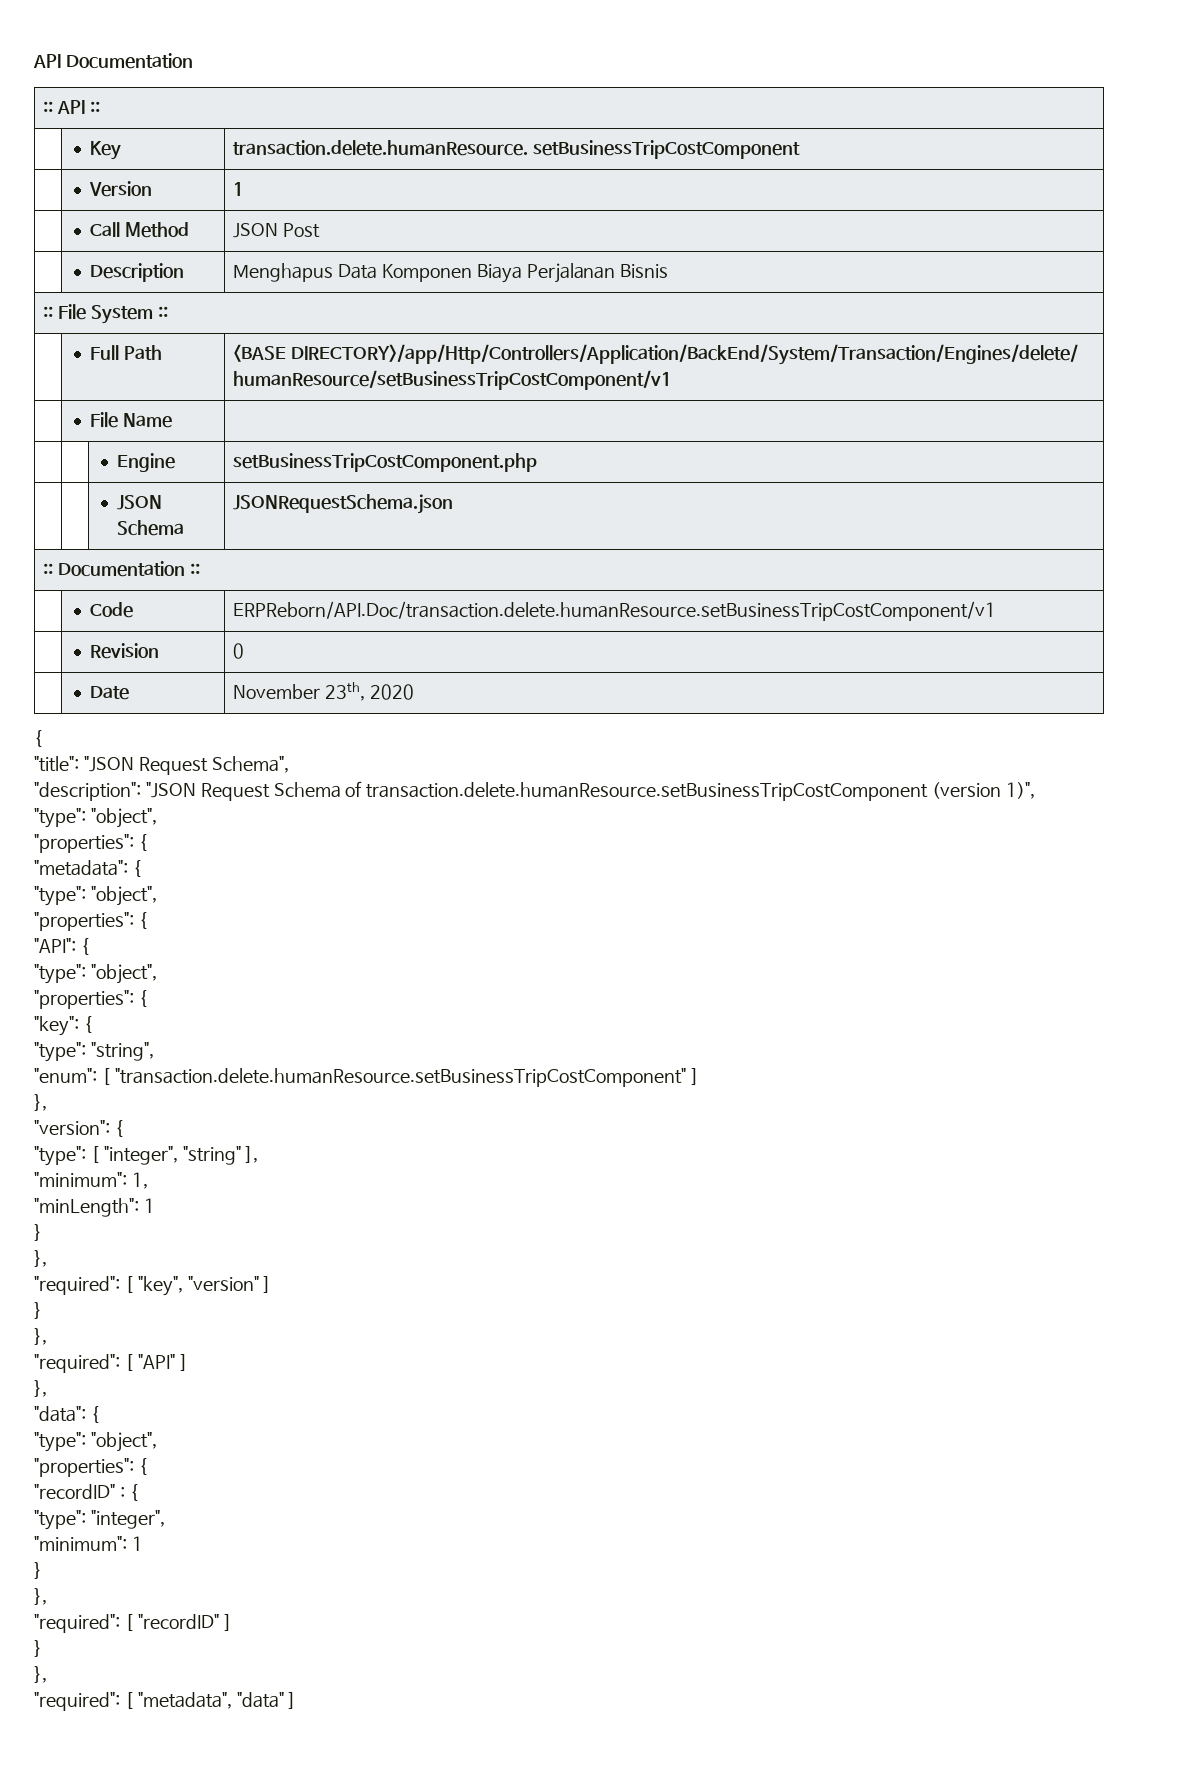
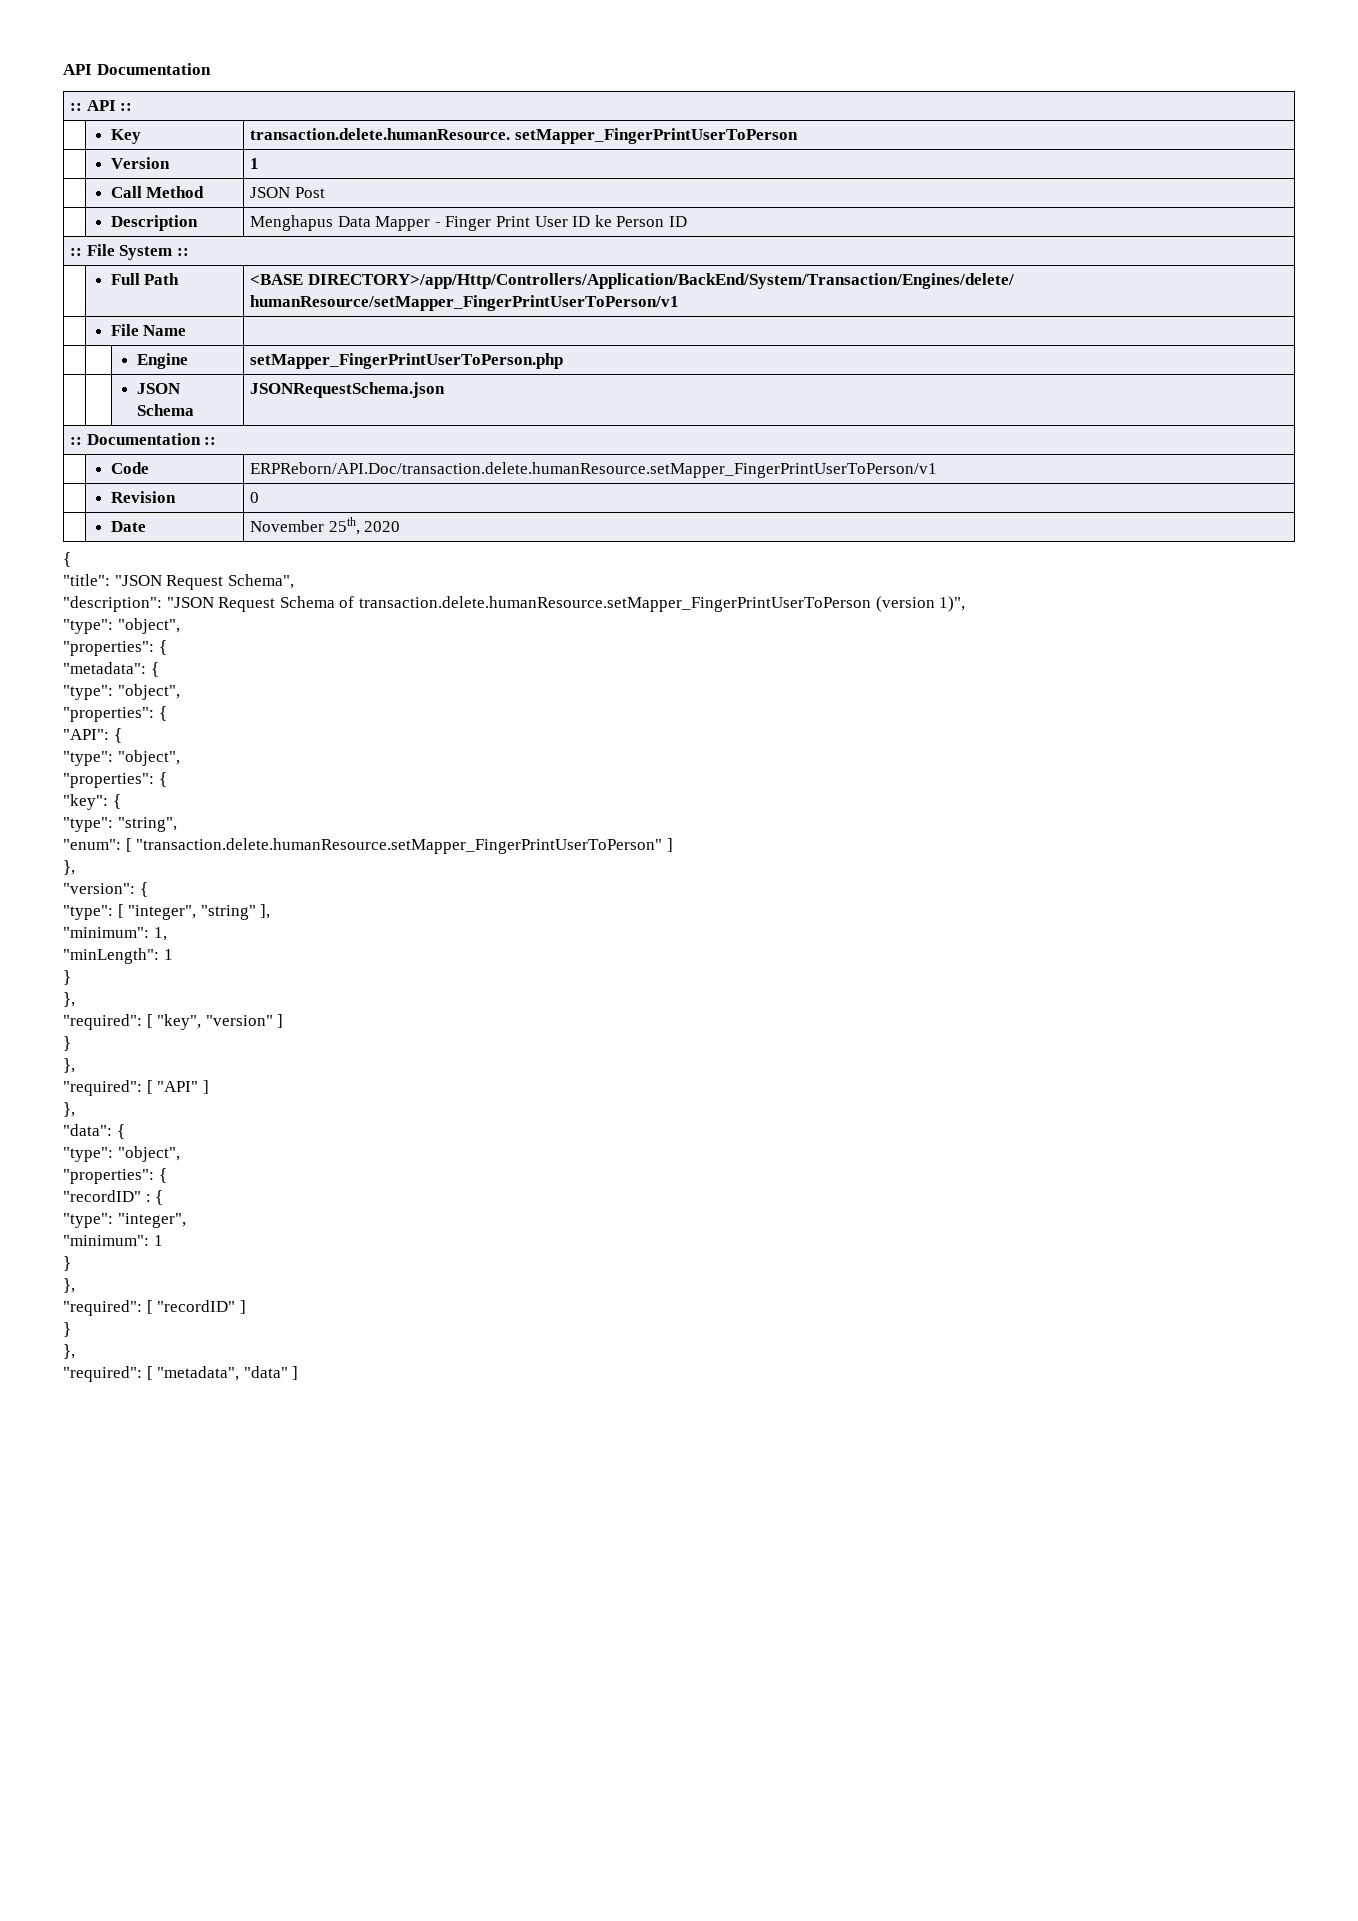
- | Key | transaction.delete.humanResource. setBusinessTripCostComponent
+ | Key | transaction.delete.humanResource. setMapper_FingerPrintUserToPerson
- | Description | Menghapus Data Komponen Biaya Perjalanan Bisnis
+ | Description | Menghapus Data Mapper - Finger Print User ID ke Person ID
- | Full Path | <BASE DIRECTORY>/app/Http/Controllers/Application/BackEnd/System/Transaction/Engines/delete/ humanResource/setBusinessTripCostComponent/v1
+ | Full Path | <BASE DIRECTORY>/app/Http/Controllers/Application/BackEnd/System/Transaction/Engines/delete/ humanResource/setMapper_FingerPrintUserToPerson/v1
- | | Engine | setBusinessTripCostComponent.php
+ | | Engine | setMapper_FingerPrintUserToPerson.php
- | Code | ERPReborn/API.Doc/transaction.delete.humanResource.setBusinessTripCostComponent/v1
+ | Code | ERPReborn/API.Doc/transaction.delete.humanResource.setMapper_FingerPrintUserToPerson/v1
- | Date | November 23th, 2020
+ | Date | November 25th, 2020
- "description": "JSON Request Schema of transaction.delete.humanResource.setBusinessTripCostComponent (version 1)",
+ "description": "JSON Request Schema of transaction.delete.humanResource.setMapper_FingerPrintUserToPerson (version 1)",
- "enum": [ "transaction.delete.humanResource.setBusinessTripCostComponent" ]
+ "enum": [ "transaction.delete.humanResource.setMapper_FingerPrintUserToPerson" ]

